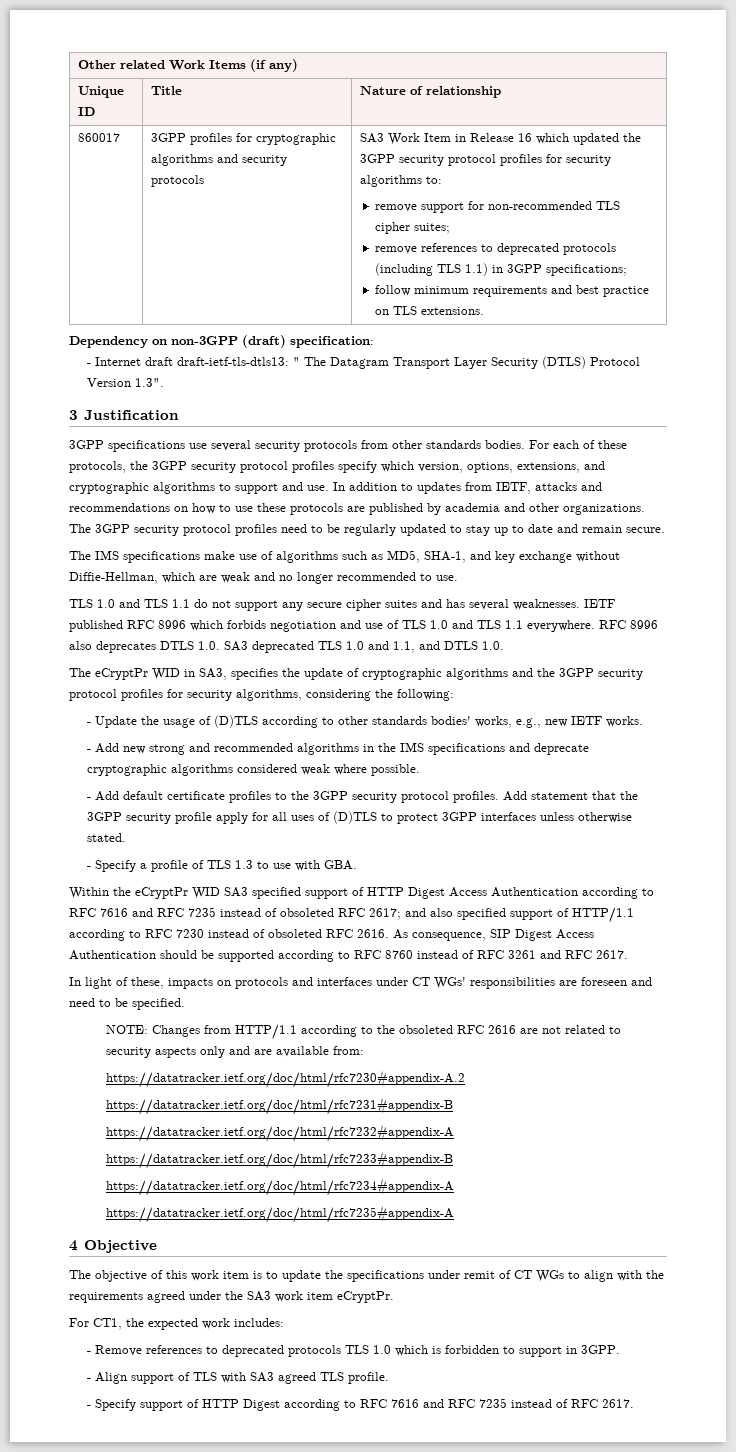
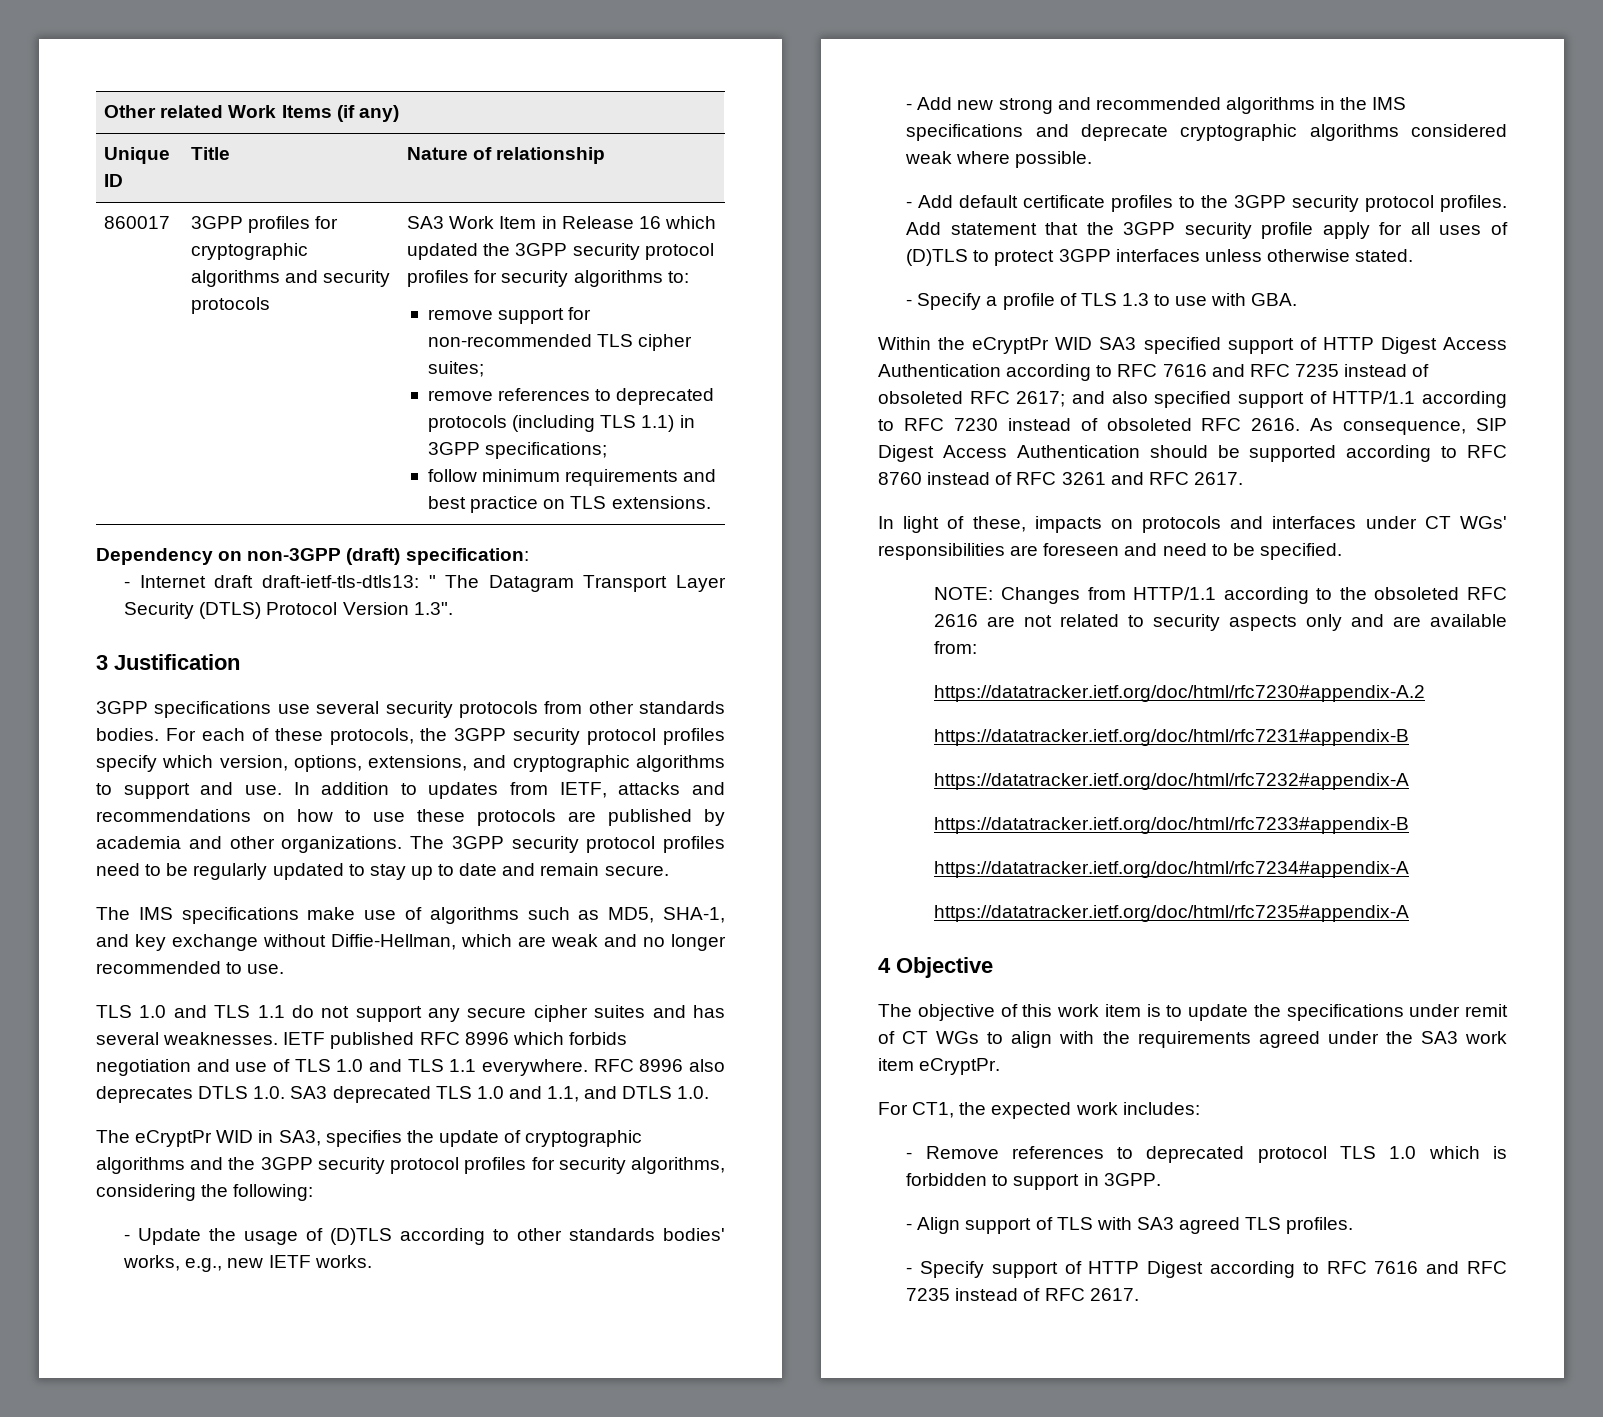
- - Remove references to deprecated protocols TLS 1.0 which is forbidden to support in 3GPP.
+ - Remove references to deprecated protocol TLS 1.0 which is forbidden to support in 3GPP.
- - Align support of TLS with SA3 agreed TLS profile.
+ - Align support of TLS with SA3 agreed TLS profiles.

